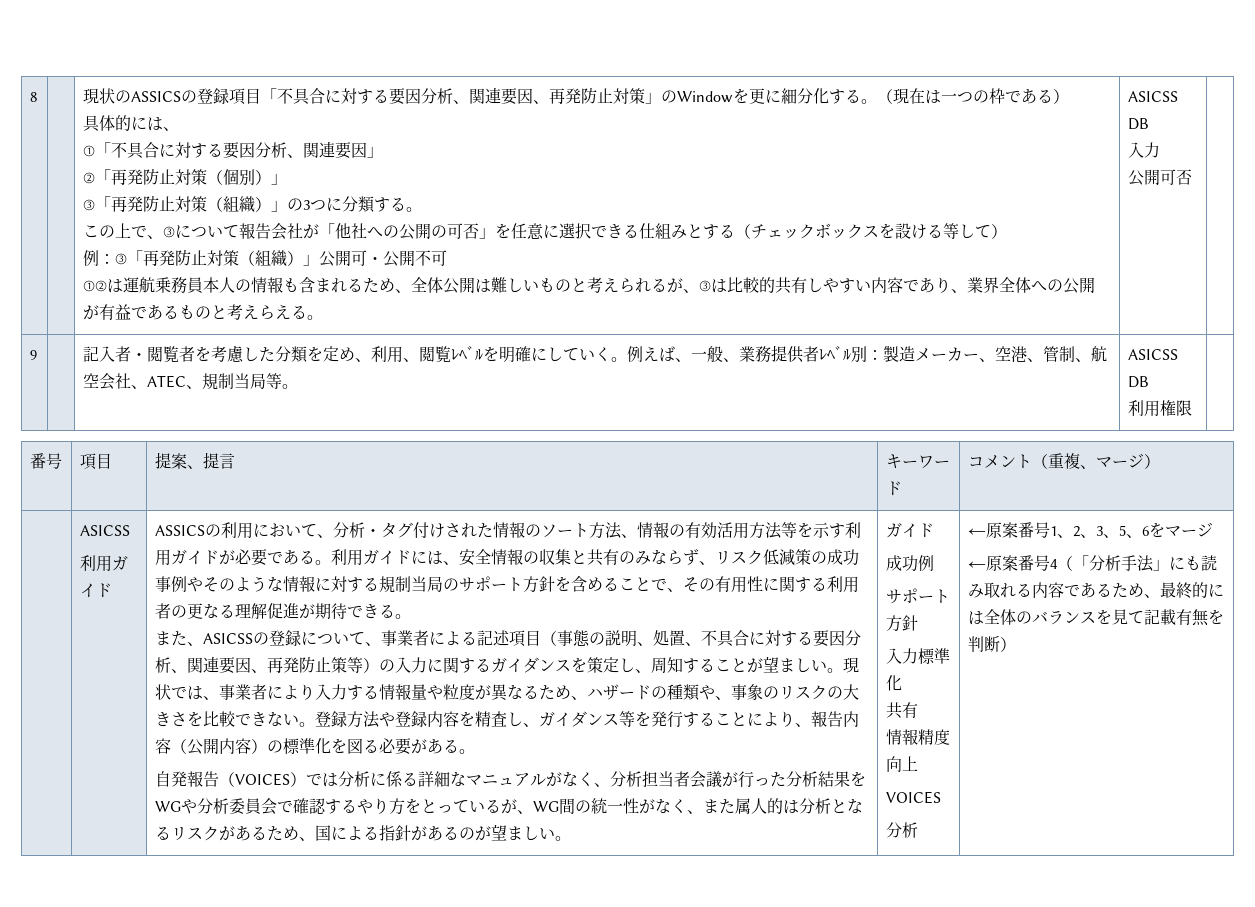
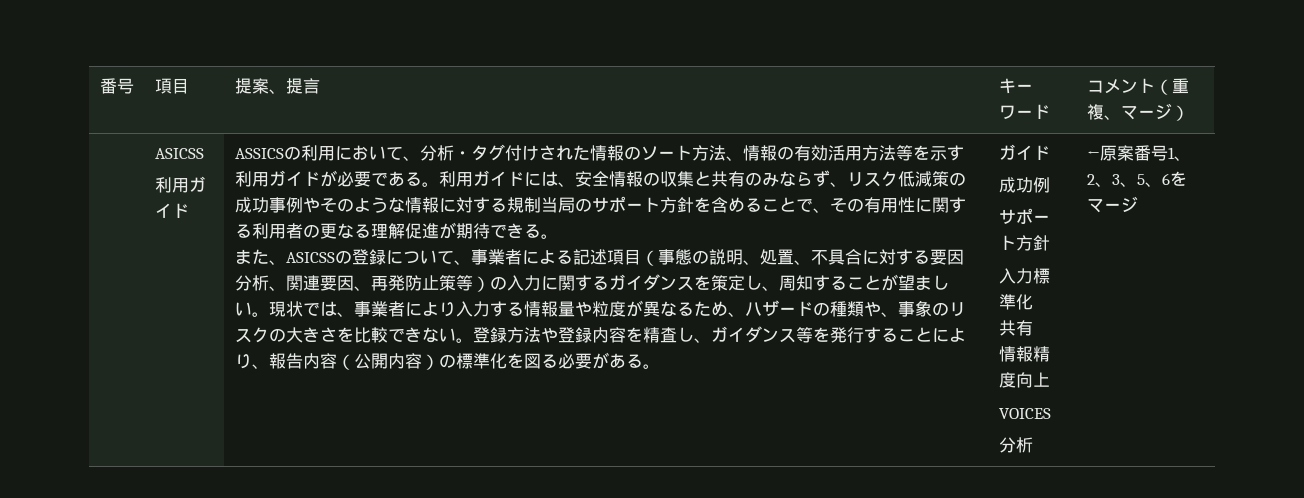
- 8 | | 現状のASSICSの登録項目「不具合に対する要因分析、関連要因、再発防止対策」のWindowを更に細分化する。（現在は一つの枠である）
- 具体的には、
- ①「不具合に対する要因分析、関連要因」
- ②「再発防止対策（個別）」
- ③「再発防止対策（組織）」の3つに分類する。
- この上で、③について報告会社が「他社への公開の可否」を任意に選択できる仕組みとする（チェックボックスを設ける等して）
- 例：③「再発防止対策（組織）」公開可・公開不可
- ①②は運航乗務員本人の情報も含まれるため、全体公開は難しいものと考えられるが、③は比較的共有しやすい内容であり、業界全体への公開が有益であるものと考えらえる。 | ASICSS DB
- 入力
- 公開可否 |
- 9 | | 記入者・閲覧者を考慮した分類を定め、利用、閲覧ﾚﾍﾞﾙを明確にしていく。例えば、一般、業務提供者ﾚﾍﾞﾙ別：製造メーカー、空港、管制、航空会社、ATEC、規制当局等。 | ASICSS DB
- 利用権限
- 自発報告（VOICES）では分析に係る詳細なマニュアルがなく、分析担当者会議が行った分析結果をWGや分析委員会で確認するやり方をとっているが、WG間の統一性がなく、また属人的は分析となるリスクがあるため、国による指針があるのが望ましい。
- ←原案番号4（「分析手法」にも読み取れる内容であるため、最終的には全体のバランスを見て記載有無を判断）

